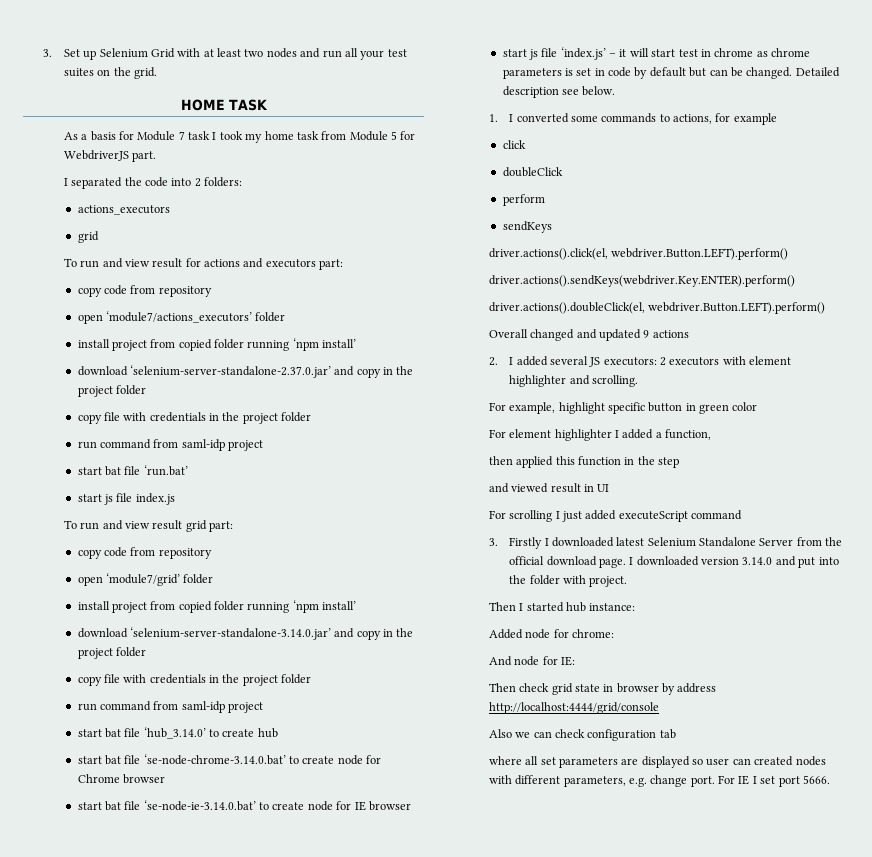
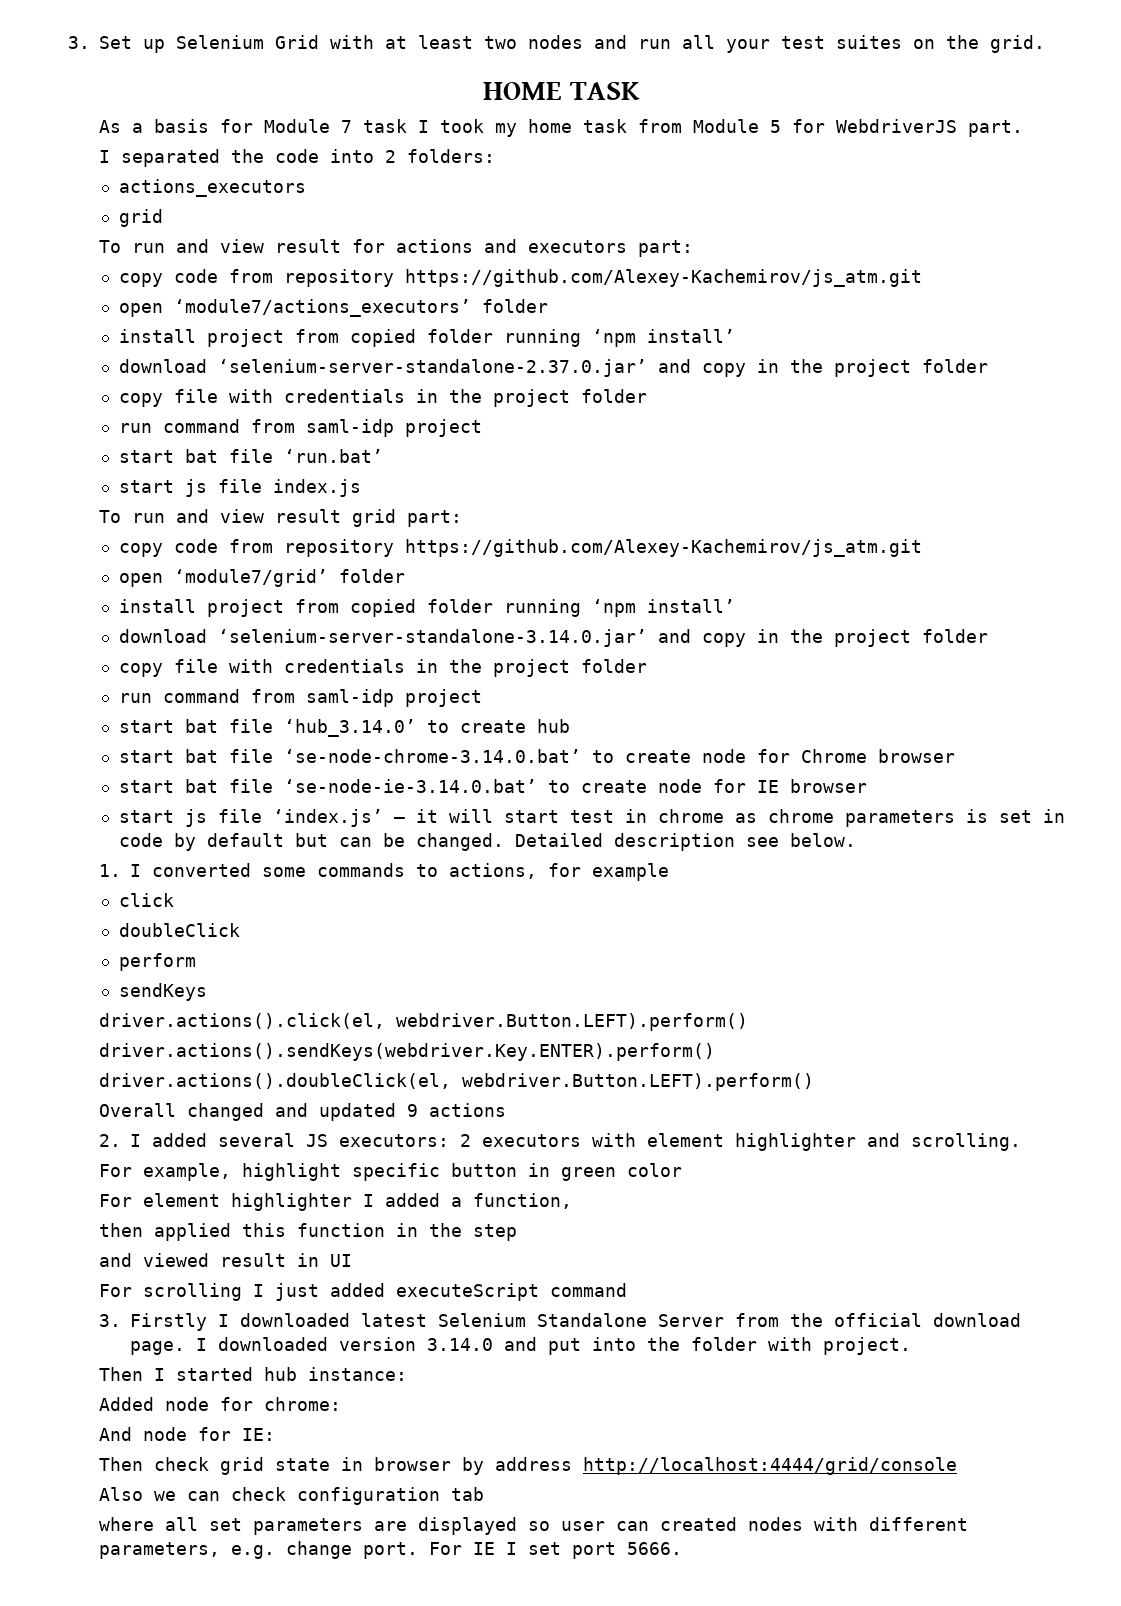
  To run and view result for actions and executors part:
- copy code from repository
+ copy code from repository https://github.com/Alexey-Kachemirov/js_atm.git
  To run and view result grid part:
- copy code from repository
+ copy code from repository https://github.com/Alexey-Kachemirov/js_atm.git

